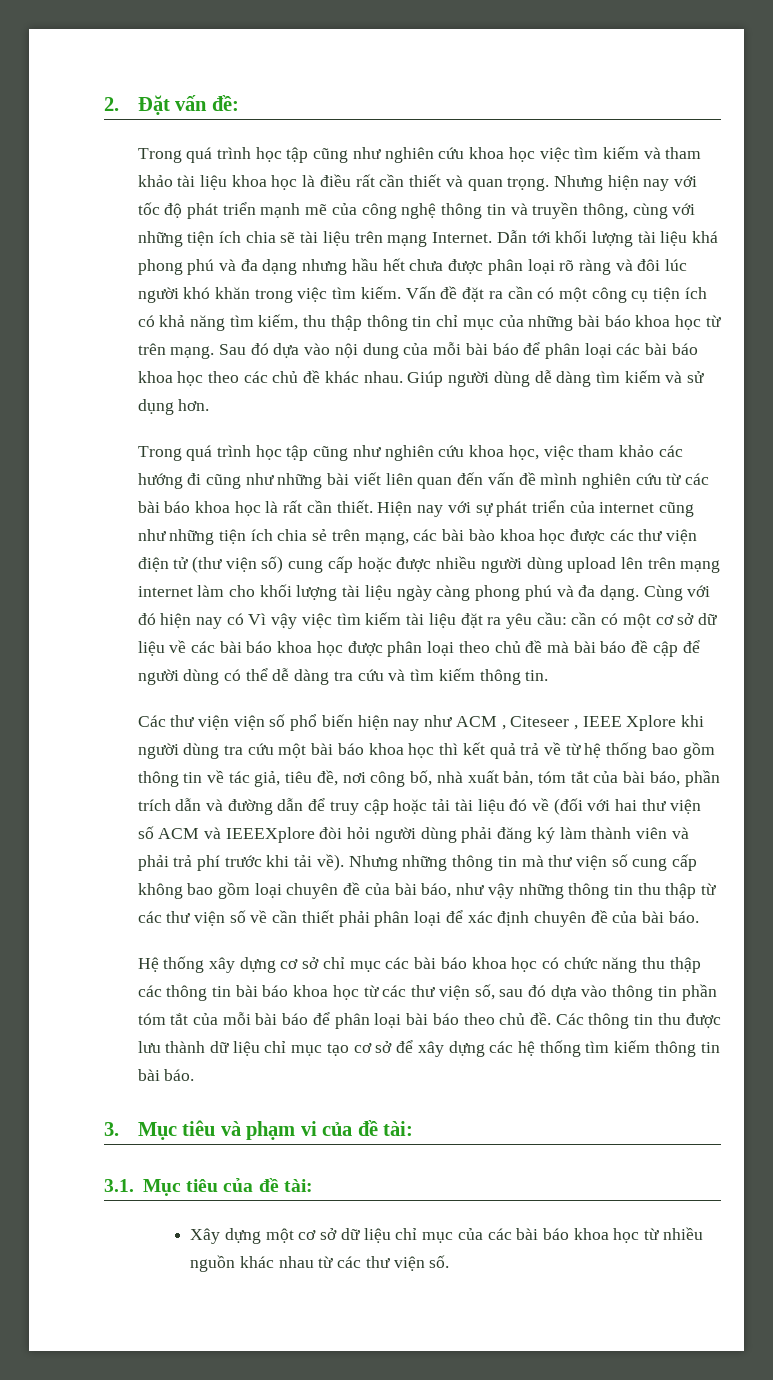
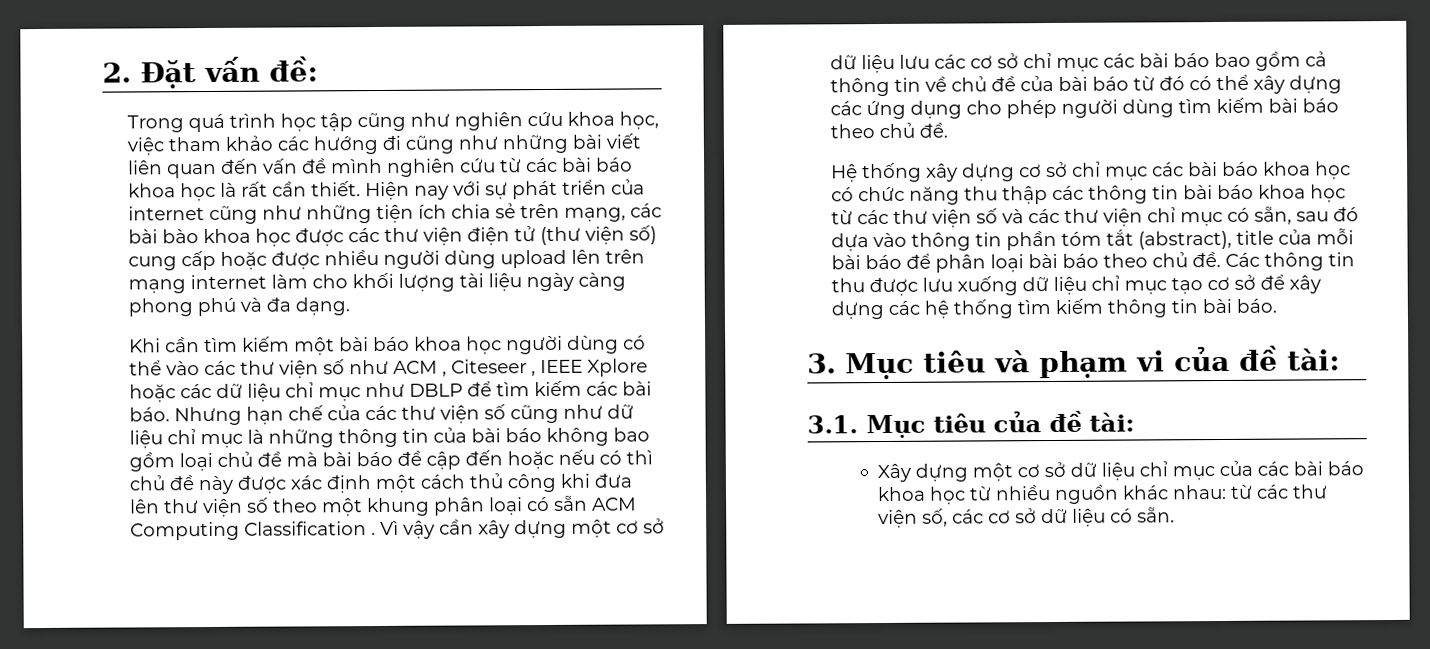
- Trong quá trình học tập cũng như nghiên cứu khoa học việc tìm kiếm và tham khảo tài liệu khoa học là điều rất cần thiết và quan trọng. Nhưng hiện nay với tốc độ phát triển mạnh mẽ của công nghệ thông tin và truyền thông, cùng với những tiện ích chia sẽ tài liệu trên mạng Internet. Dẫn tới khối lượng tài liệu khá phong phú và đa dạng nhưng hầu hết chưa được phân loại rõ ràng và đôi lúc người khó khăn trong việc tìm kiếm. Vấn đề đặt ra cần có một công cụ tiện ích có khả năng tìm kiếm, thu thập thông tin chỉ mục của những bài báo khoa học từ trên mạng. Sau đó dựa vào nội dung của mỗi bài báo để phân loại các bài báo khoa học theo các chủ đề khác nhau. Giúp người dùng dễ dàng tìm kiếm và sử dụng hơn.
- Hiện nay với sự phát triển của internet cũng như những tiện ích chia sẻ trên mạng, các bài bào khoa học được các thư viện điện tử (thư viện số) cung cấp hoặc được nhiều người dùng upload lên trên mạng internet làm cho khối lượng tài liệu ngày càng phong phú và đa dạng. Cùng với đó hiện nay có Vì vậy việc tìm kiếm tài liệu đặt ra yêu cầu: cần có một cơ sở dữ liệu về các bài báo khoa học được phân loại theo chủ đề mà bài báo đề cập để người dùng có thể dễ dàng tra cứu và tìm kiếm thông tin.
- Các thư viện viện số phổ biến hiện nay như ACM , Citeseer , IEEE Xplore khi người dùng tra cứu một bài báo khoa học thì kết quả trả về từ hệ thống bao gồm thông tin về tác giả, tiêu đề, nơi công bố, nhà xuất bản, tóm tắt của bài báo, phần trích dẫn và đường dẫn để truy cập hoặc tải tài liệu đó về (đối với hai thư viện số ACM và IEEEXplore đòi hỏi người dùng phải đăng ký làm thành viên và phải trả phí trước khi tải về). Nhưng những thông tin mà thư viện số cung cấp không bao gồm loại chuyên đề của bài báo, như vậy những thông tin thu thập từ các thư viện số về cần thiết phải phân loại để xác định chuyên đề của bài báo.
+ Hiện nay với sự phát triển của internet cũng như những tiện ích chia sẻ trên mạng, các bài bào khoa học được các thư viện điện tử (thư viện số) cung cấp hoặc được nhiều người dùng upload lên trên mạng internet làm cho khối lượng tài liệu ngày càng phong phú và đa dạng.
+ Khi cần tìm kiếm một bài báo khoa học người dùng có thể vào các thư viện số như ACM , Citeseer , IEEE Xplore hoặc các dữ liệu chỉ mục như DBLP để tìm kiếm các bài báo. Nhưng hạn chế của các thư viện số cũng như dữ liệu chỉ mục là những thông tin của bài báo không bao gồm loại chủ đề mà bài báo đề cập đến hoặc nếu có thì chủ đề này được xác định một cách thủ công khi đưa lên thư viện số theo một khung phân loại có sẵn ACM Computing Classification . Vì vậy cần xây dựng một cơ sở dữ liệu lưu các cơ sở chỉ mục các bài báo bao gồm cả thông tin về chủ đề của bài báo từ đó có thể xây dựng các ứng dụng cho phép người dùng tìm kiếm bài báo theo chủ đề.
- Hệ thống xây dựng cơ sở chỉ mục các bài báo khoa học có chức năng thu thập các thông tin bài báo khoa học từ các thư viện số, sau đó dựa vào thông tin phần tóm tắt của mỗi bài báo để phân loại bài báo theo chủ đề.
+ Hệ thống xây dựng cơ sở chỉ mục các bài báo khoa học có chức năng thu thập các thông tin bài báo khoa học từ các thư viện số và các thư viện chỉ mục có sẵn, sau đó dựa vào thông tin phần tóm tắt (abstract), title của mỗi bài báo để phân loại bài báo theo chủ đề.
- Các thông tin thu được lưu thành dữ liệu chỉ mục tạo cơ sở để xây dựng các hệ thống tìm kiếm thông tin bài báo.
+ Các thông tin thu được lưu xuống dữ liệu chỉ mục tạo cơ sở để xây dựng các hệ thống tìm kiếm thông tin bài báo.
- Xây dựng một cơ sở dữ liệu chỉ mục của các bài báo khoa học từ nhiều nguồn khác nhau từ các thư viện số.
+ Xây dựng một cơ sở dữ liệu chỉ mục của các bài báo khoa học từ nhiều nguồn khác nhau: từ các thư viện số, các cơ sở dữ liệu có sẵn.

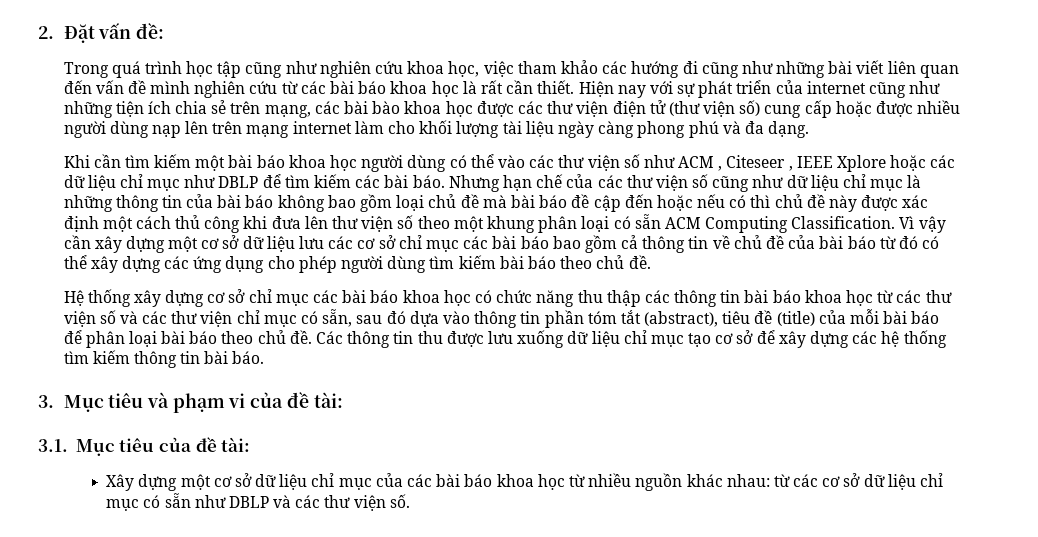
- Hiện nay với sự phát triển của internet cũng như những tiện ích chia sẻ trên mạng, các bài bào khoa học được các thư viện điện tử (thư viện số) cung cấp hoặc được nhiều người dùng upload lên trên mạng internet làm cho khối lượng tài liệu ngày càng phong phú và đa dạng.
+ Hiện nay với sự phát triển của internet cũng như những tiện ích chia sẻ trên mạng, các bài bào khoa học được các thư viện điện tử (thư viện số) cung cấp hoặc được nhiều người dùng nạp lên trên mạng internet làm cho khối lượng tài liệu ngày càng phong phú và đa dạng.
- Nhưng hạn chế của các thư viện số cũng như dữ liệu chỉ mục là những thông tin của bài báo không bao gồm loại chủ đề mà bài báo đề cập đến hoặc nếu có thì chủ đề này được xác định một cách thủ công khi đưa lên thư viện số theo một khung phân loại có sẵn ACM Computing Classification .
+ Nhưng hạn chế của các thư viện số cũng như dữ liệu chỉ mục là những thông tin của bài báo không bao gồm loại chủ đề mà bài báo đề cập đến hoặc nếu có thì chủ đề này được xác định một cách thủ công khi đưa lên thư viện số theo một khung phân loại có sẵn ACM Computing Classification.
- Hệ thống xây dựng cơ sở chỉ mục các bài báo khoa học có chức năng thu thập các thông tin bài báo khoa học từ các thư viện số và các thư viện chỉ mục có sẵn, sau đó dựa vào thông tin phần tóm tắt (abstract), title của mỗi bài báo để phân loại bài báo theo chủ đề.
+ Hệ thống xây dựng cơ sở chỉ mục các bài báo khoa học có chức năng thu thập các thông tin bài báo khoa học từ các thư viện số và các thư viện chỉ mục có sẵn, sau đó dựa vào thông tin phần tóm tắt (abstract), tiêu đề (title) của mỗi bài báo để phân loại bài báo theo chủ đề.
- Xây dựng một cơ sở dữ liệu chỉ mục của các bài báo khoa học từ nhiều nguồn khác nhau: từ các thư viện số, các cơ sở dữ liệu có sẵn.
+ Xây dựng một cơ sở dữ liệu chỉ mục của các bài báo khoa học từ nhiều nguồn khác nhau: từ các cơ sở dữ liệu chỉ mục có sẵn như DBLP và các thư viện số.

